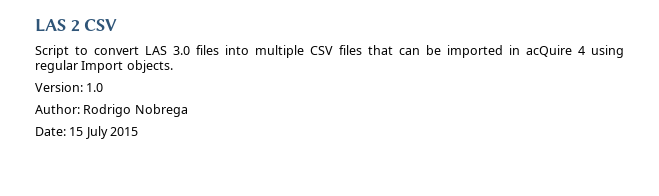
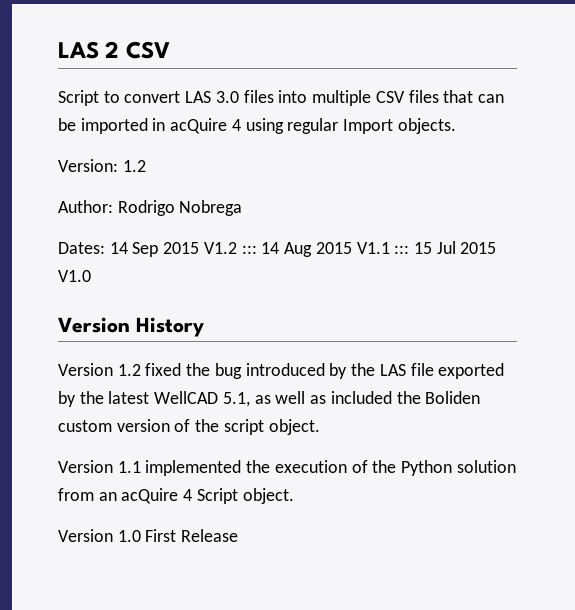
- Version: 1.0
+ Version: 1.2
- Date: 15 July 2015
+ Dates: 14 Sep 2015 V1.2 ::: 14 Aug 2015 V1.1 ::: 15 Jul 2015 V1.0
+ Version History
+ Version 1.2 fixed the bug introduced by the LAS file exported by the latest WellCAD 5.1, as well as included the Boliden custom version of the script object.
+ Version 1.1 implemented the execution of the Python solution from an acQuire 4 Script object.
+ Version 1.0 First Release

